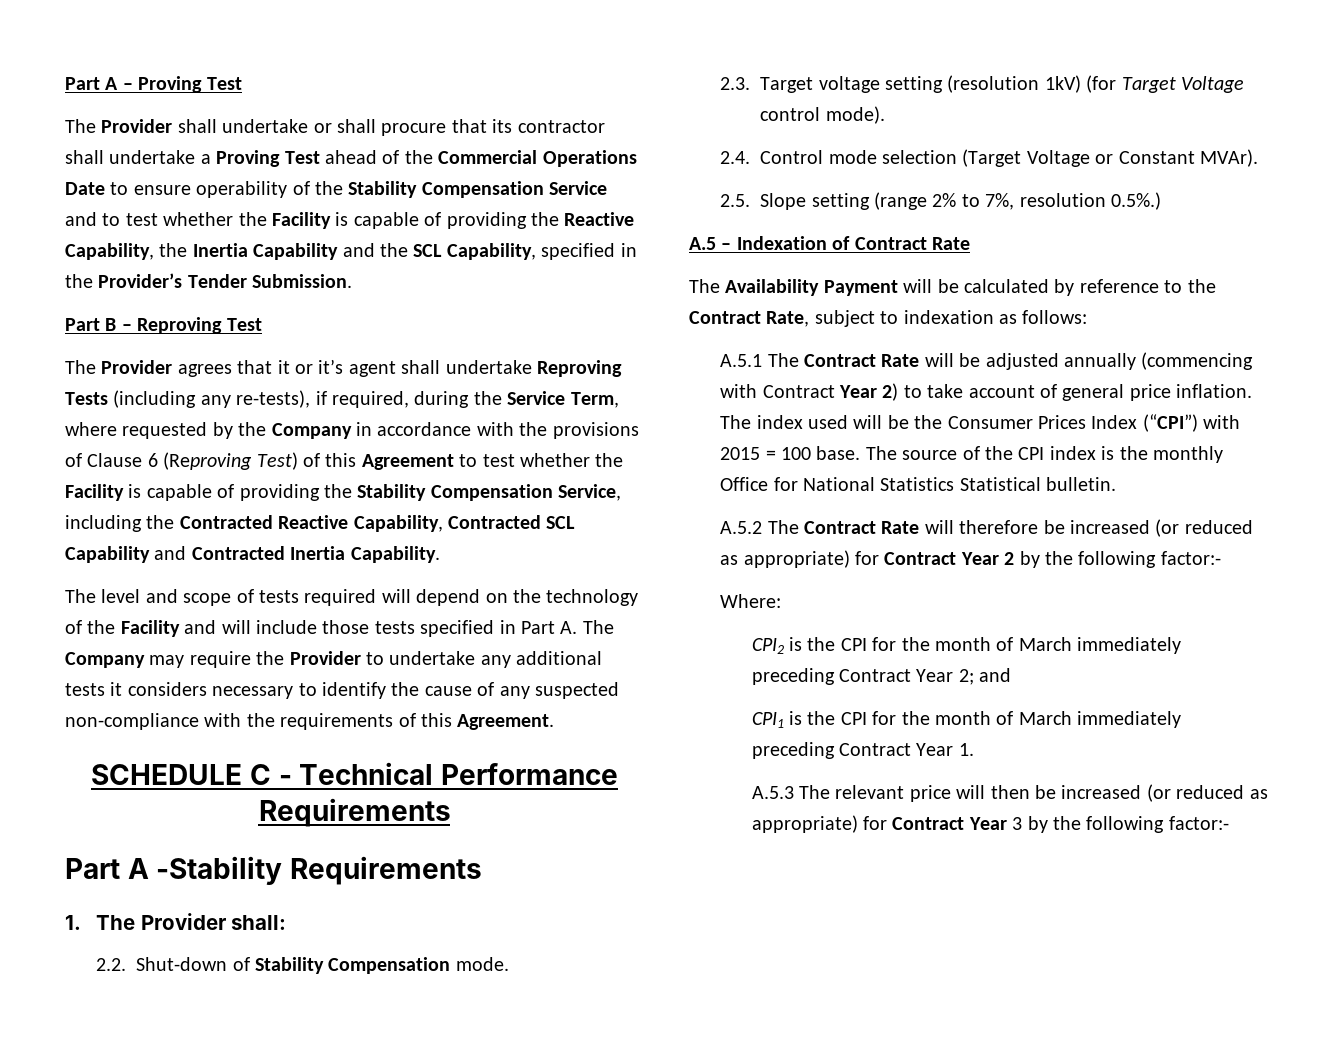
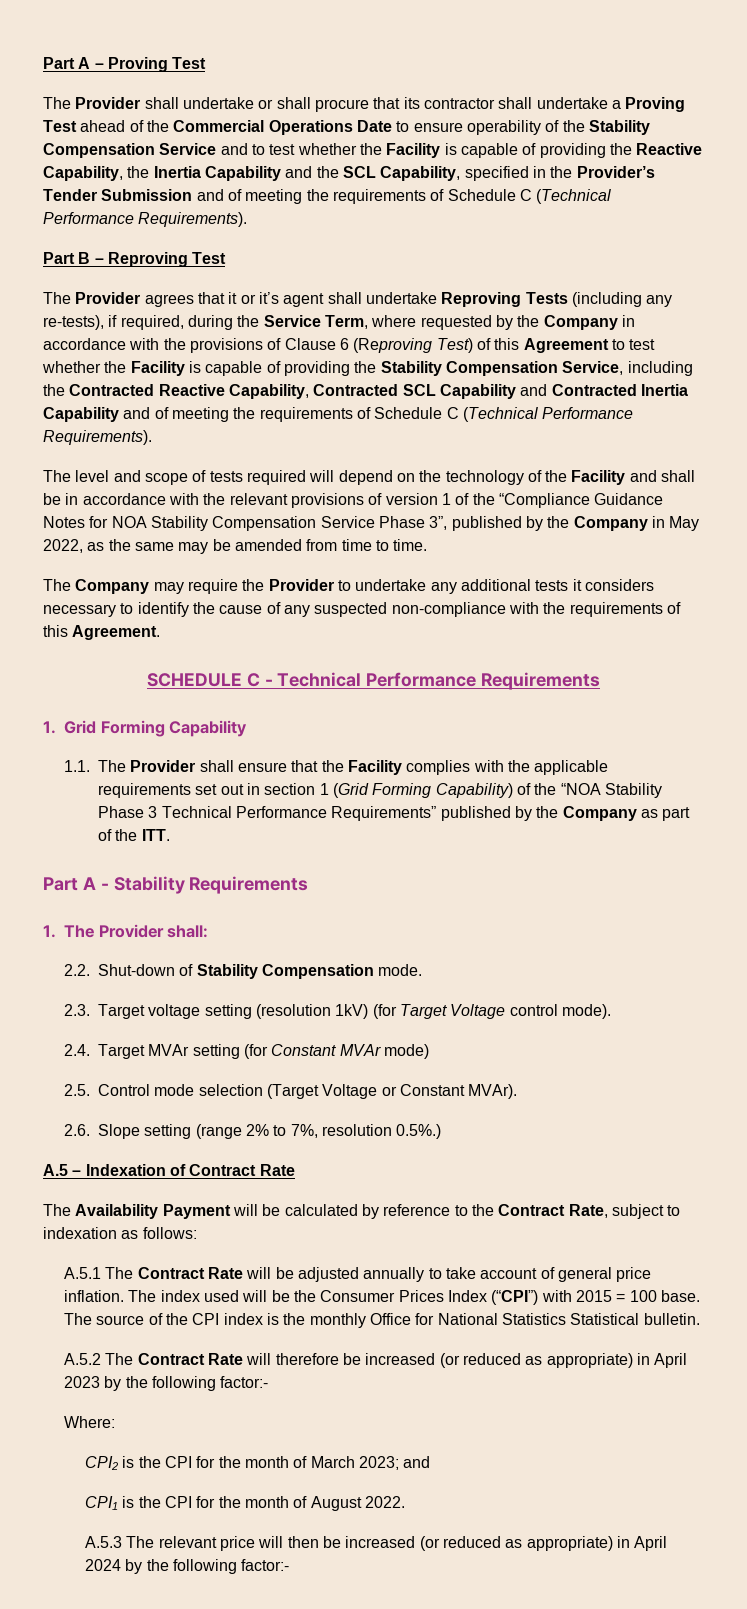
- The Provider shall undertake or shall procure that its contractor shall undertake a Proving Test ahead of the Commercial Operations Date to ensure operability of the Stability Compensation Service and to test whether the Facility is capable of providing the Reactive Capability, the Inertia Capability and the SCL Capability, specified in the Provider’s Tender Submission.
+ The Provider shall undertake or shall procure that its contractor shall undertake a Proving Test ahead of the Commercial Operations Date to ensure operability of the Stability Compensation Service and to test whether the Facility is capable of providing the Reactive Capability, the Inertia Capability and the SCL Capability, specified in the Provider’s Tender Submission and of meeting the requirements of Schedule C (Technical Performance Requirements).
- The Provider agrees that it or it’s agent shall undertake Reproving Tests (including any re-tests), if required, during the Service Term, where requested by the Company in accordance with the provisions of Clause 6 (Reproving Test) of this Agreement to test whether the Facility is capable of providing the Stability Compensation Service, including the Contracted Reactive Capability, Contracted SCL Capability and Contracted Inertia Capability.
+ The Provider agrees that it or it’s agent shall undertake Reproving Tests (including any re-tests), if required, during the Service Term, where requested by the Company in accordance with the provisions of Clause 6 (Reproving Test) of this Agreement to test whether the Facility is capable of providing the Stability Compensation Service, including the Contracted Reactive Capability, Contracted SCL Capability and Contracted Inertia Capability and of meeting the requirements of Schedule C (Technical Performance Requirements).
- The level and scope of tests required will depend on the technology of the Facility and will include those tests specified in Part A. The Company may require the Provider to undertake any additional tests it considers necessary to identify the cause of any suspected non-compliance with the requirements of this Agreement.
+ The level and scope of tests required will depend on the technology of the Facility and shall be in accordance with the relevant provisions of version 1 of the “Compliance Guidance Notes for NOA Stability Compensation Service Phase 3”, published by the Company in May 2022, as the same may be amended from time to time.
+ The Company may require the Provider to undertake any additional tests it considers necessary to identify the cause of any suspected non-compliance with the requirements of this Agreement.
- Part A -Stability Requirements
+ 1. Grid Forming Capability
+ 1.1. The Provider shall ensure that the Facility complies with the applicable requirements set out in section 1 (Grid Forming Capability) of the “NOA Stability Phase 3 Technical Performance Requirements” published by the Company as part of the ITT.
+ Part A - Stability Requirements
- 2.4. Control mode selection (Target Voltage or Constant MVAr).
+ 2.4. Target MVAr setting (for Constant MVAr mode)
+ 2.5. Control mode selection (Target Voltage or Constant MVAr).
- 2.5. Slope setting (range 2% to 7%, resolution 0.5%.)
+ 2.6. Slope setting (range 2% to 7%, resolution 0.5%.)
- A.5.1 The Contract Rate will be adjusted annually (commencing with Contract Year 2) to take account of general price inflation.
+ A.5.1 The Contract Rate will be adjusted annually to take account of general price inflation.
- A.5.2 The Contract Rate will therefore be increased (or reduced as appropriate) for Contract Year 2 by the following factor:-
+ A.5.2 The Contract Rate will therefore be increased (or reduced as appropriate) in April 2023 by the following factor:-
- CPI2 is the CPI for the month of March immediately preceding Contract Year 2; and
+ CPI2 is the CPI for the month of March 2023; and
- CPI1 is the CPI for the month of March immediately preceding Contract Year 1.
+ CPI1 is the CPI for the month of August 2022.
- A.5.3 The relevant price will then be increased (or reduced as appropriate) for Contract Year 3 by the following factor:-
+ A.5.3 The relevant price will then be increased (or reduced as appropriate) in April 2024 by the following factor:-

